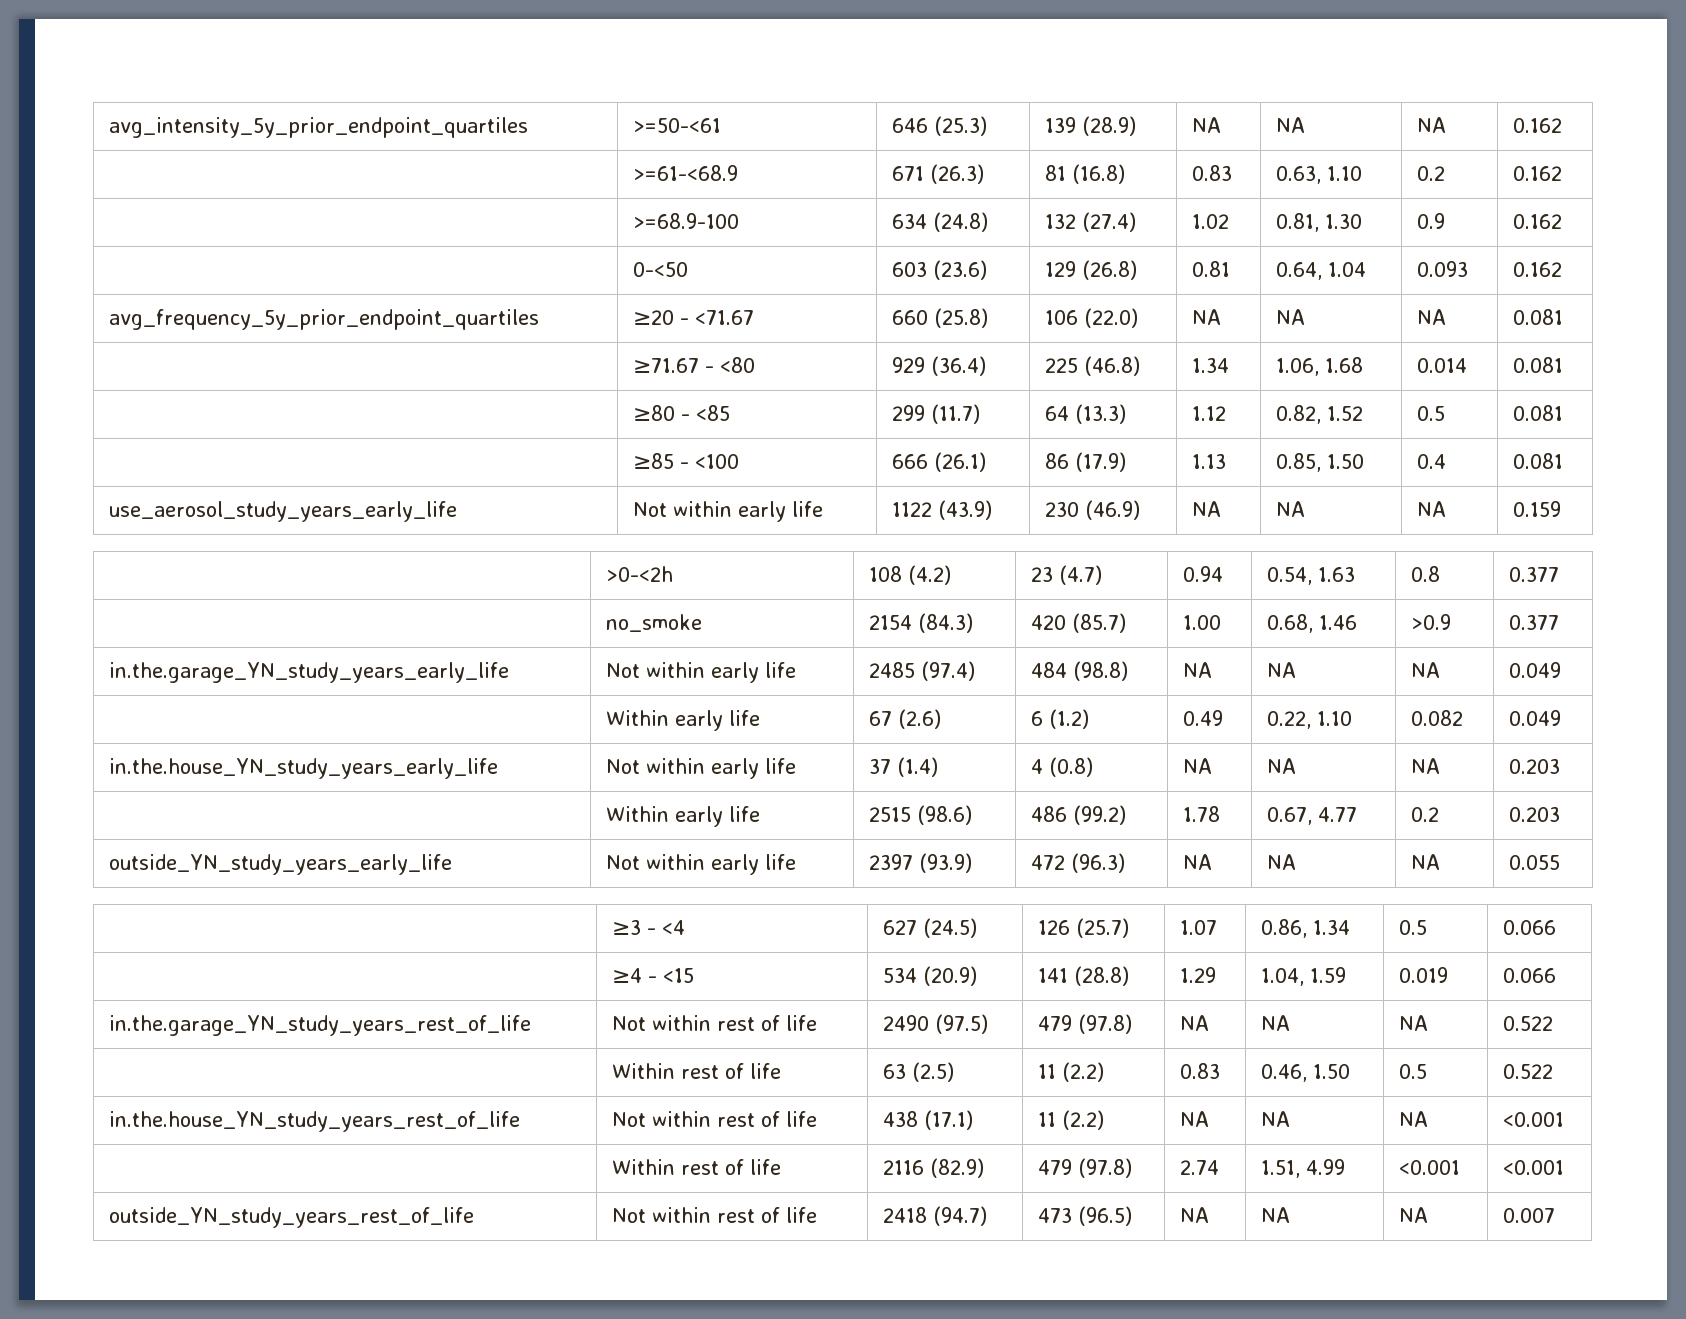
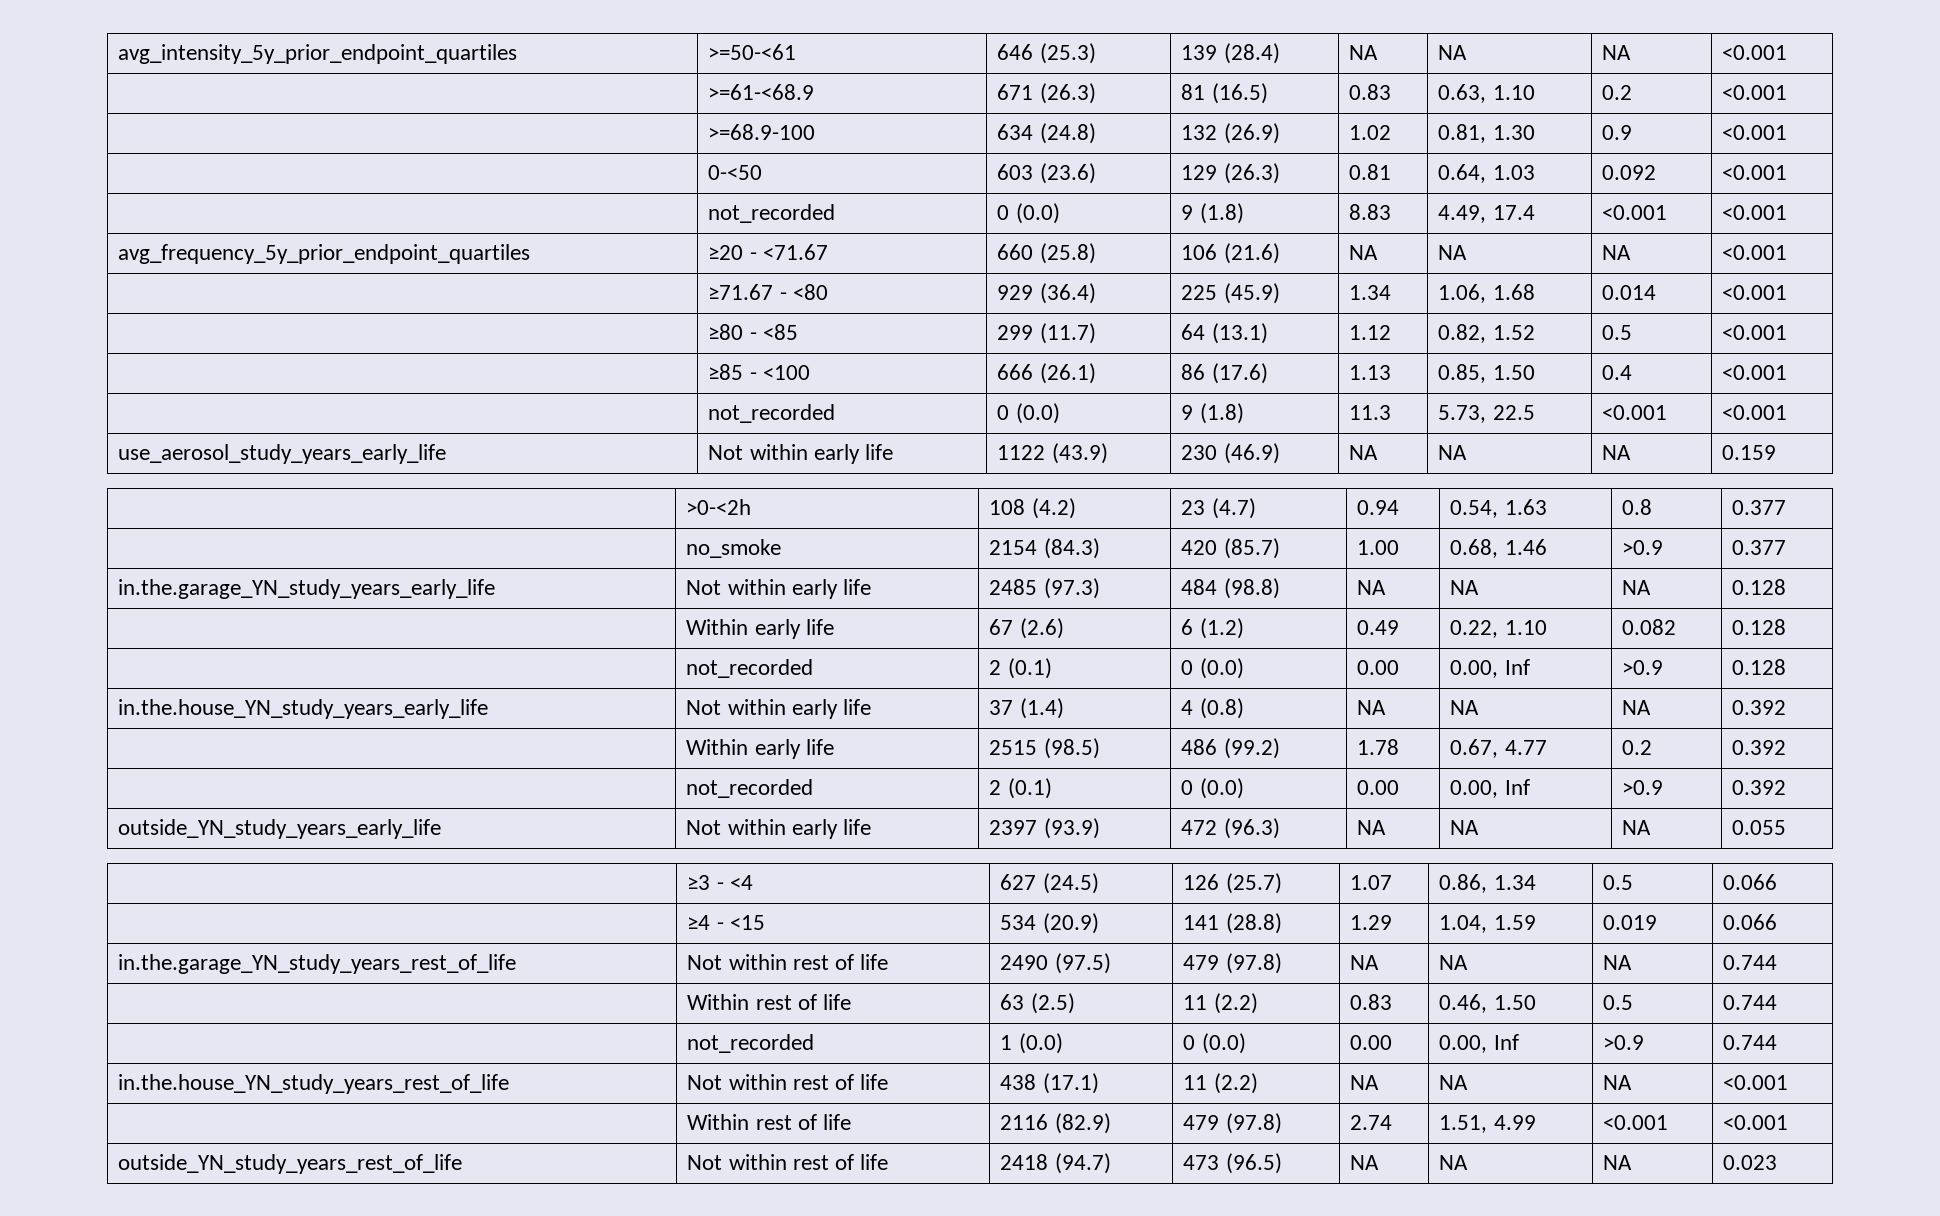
- avg_intensity_5y_prior_endpoint_quartiles | >=50-<61 | 646 (25.3) | 139 (28.9) | NA | NA | NA | 0.162
+ avg_intensity_5y_prior_endpoint_quartiles | >=50-<61 | 646 (25.3) | 139 (28.4) | NA | NA | NA | <0.001
- | >=61-<68.9 | 671 (26.3) | 81 (16.8) | 0.83 | 0.63, 1.10 | 0.2 | 0.162
+ | >=61-<68.9 | 671 (26.3) | 81 (16.5) | 0.83 | 0.63, 1.10 | 0.2 | <0.001
- | >=68.9-100 | 634 (24.8) | 132 (27.4) | 1.02 | 0.81, 1.30 | 0.9 | 0.162
+ | >=68.9-100 | 634 (24.8) | 132 (26.9) | 1.02 | 0.81, 1.30 | 0.9 | <0.001
- | 0-<50 | 603 (23.6) | 129 (26.8) | 0.81 | 0.64, 1.04 | 0.093 | 0.162
+ | 0-<50 | 603 (23.6) | 129 (26.3) | 0.81 | 0.64, 1.03 | 0.092 | <0.001
+ | not_recorded | 0 (0.0) | 9 (1.8) | 8.83 | 4.49, 17.4 | <0.001 | <0.001
- avg_frequency_5y_prior_endpoint_quartiles | ≥20 - <71.67 | 660 (25.8) | 106 (22.0) | NA | NA | NA | 0.081
+ avg_frequency_5y_prior_endpoint_quartiles | ≥20 - <71.67 | 660 (25.8) | 106 (21.6) | NA | NA | NA | <0.001
- | ≥71.67 - <80 | 929 (36.4) | 225 (46.8) | 1.34 | 1.06, 1.68 | 0.014 | 0.081
+ | ≥71.67 - <80 | 929 (36.4) | 225 (45.9) | 1.34 | 1.06, 1.68 | 0.014 | <0.001
- | ≥80 - <85 | 299 (11.7) | 64 (13.3) | 1.12 | 0.82, 1.52 | 0.5 | 0.081
+ | ≥80 - <85 | 299 (11.7) | 64 (13.1) | 1.12 | 0.82, 1.52 | 0.5 | <0.001
- | ≥85 - <100 | 666 (26.1) | 86 (17.9) | 1.13 | 0.85, 1.50 | 0.4 | 0.081
+ | ≥85 - <100 | 666 (26.1) | 86 (17.6) | 1.13 | 0.85, 1.50 | 0.4 | <0.001
+ | not_recorded | 0 (0.0) | 9 (1.8) | 11.3 | 5.73, 22.5 | <0.001 | <0.001
- in.the.garage_YN_study_years_early_life | Not within early life | 2485 (97.4) | 484 (98.8) | NA | NA | NA | 0.049
+ in.the.garage_YN_study_years_early_life | Not within early life | 2485 (97.3) | 484 (98.8) | NA | NA | NA | 0.128
- | Within early life | 67 (2.6) | 6 (1.2) | 0.49 | 0.22, 1.10 | 0.082 | 0.049
+ | Within early life | 67 (2.6) | 6 (1.2) | 0.49 | 0.22, 1.10 | 0.082 | 0.128
+ | not_recorded | 2 (0.1) | 0 (0.0) | 0.00 | 0.00, Inf | >0.9 | 0.128
- in.the.house_YN_study_years_early_life | Not within early life | 37 (1.4) | 4 (0.8) | NA | NA | NA | 0.203
+ in.the.house_YN_study_years_early_life | Not within early life | 37 (1.4) | 4 (0.8) | NA | NA | NA | 0.392
- | Within early life | 2515 (98.6) | 486 (99.2) | 1.78 | 0.67, 4.77 | 0.2 | 0.203
+ | Within early life | 2515 (98.5) | 486 (99.2) | 1.78 | 0.67, 4.77 | 0.2 | 0.392
+ | not_recorded | 2 (0.1) | 0 (0.0) | 0.00 | 0.00, Inf | >0.9 | 0.392
- in.the.garage_YN_study_years_rest_of_life | Not within rest of life | 2490 (97.5) | 479 (97.8) | NA | NA | NA | 0.522
+ in.the.garage_YN_study_years_rest_of_life | Not within rest of life | 2490 (97.5) | 479 (97.8) | NA | NA | NA | 0.744
- | Within rest of life | 63 (2.5) | 11 (2.2) | 0.83 | 0.46, 1.50 | 0.5 | 0.522
+ | Within rest of life | 63 (2.5) | 11 (2.2) | 0.83 | 0.46, 1.50 | 0.5 | 0.744
+ | not_recorded | 1 (0.0) | 0 (0.0) | 0.00 | 0.00, Inf | >0.9 | 0.744
- outside_YN_study_years_rest_of_life | Not within rest of life | 2418 (94.7) | 473 (96.5) | NA | NA | NA | 0.007
+ outside_YN_study_years_rest_of_life | Not within rest of life | 2418 (94.7) | 473 (96.5) | NA | NA | NA | 0.023

